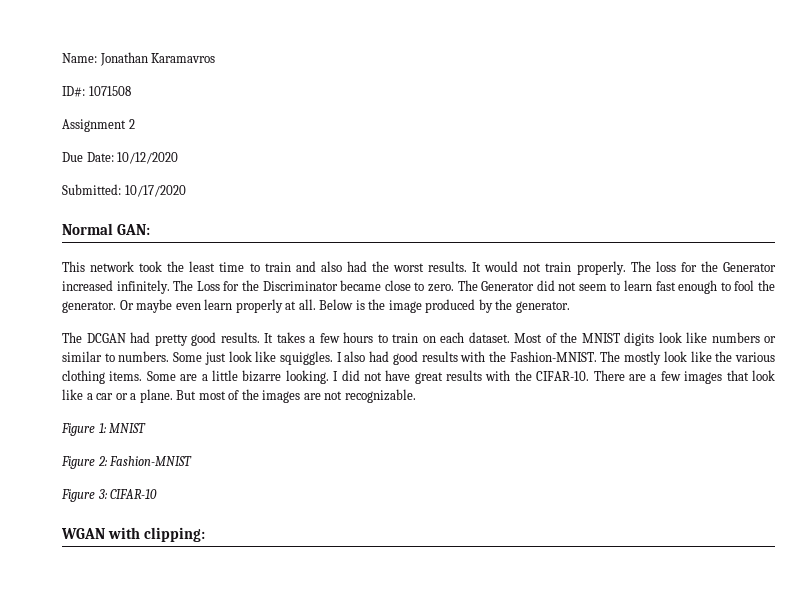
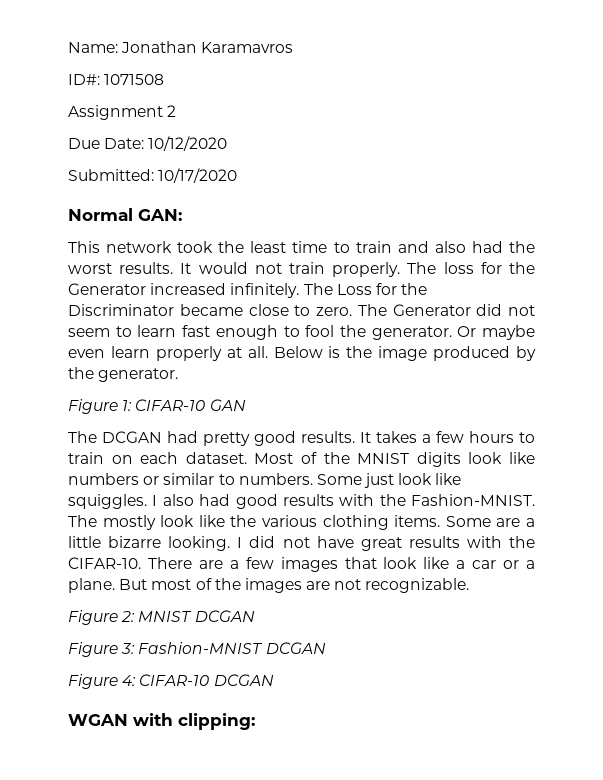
+ Figure 1: CIFAR-10 GAN
- Figure 1: MNIST
- Figure 2: Fashion-MNIST
+ Figure 2: MNIST DCGAN
- Figure 3: CIFAR-10
+ Figure 3: Fashion-MNIST DCGAN
+ Figure 4: CIFAR-10 DCGAN

